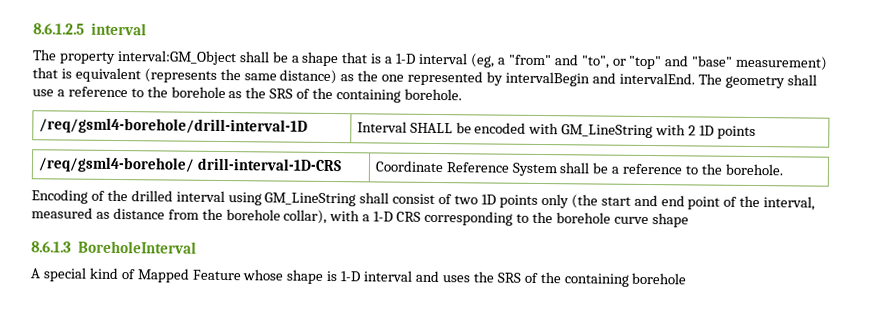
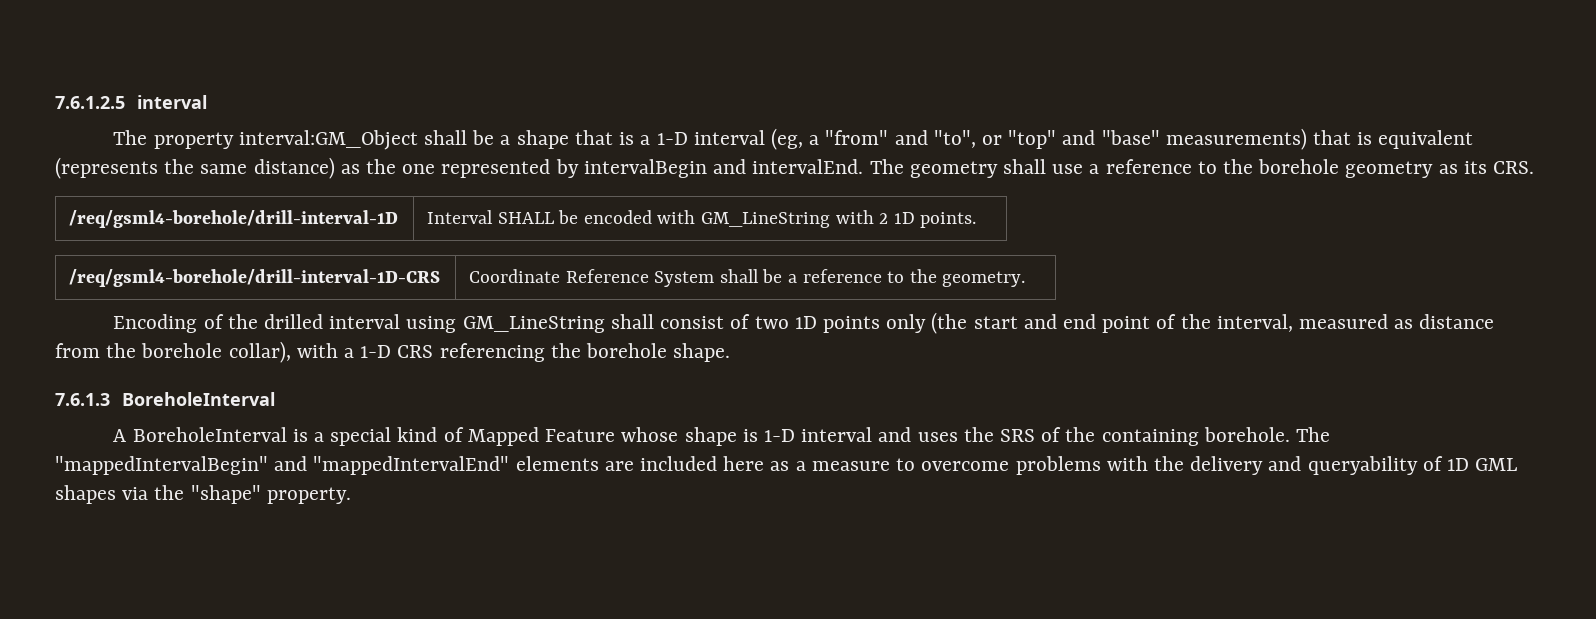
- 8.6.1.2.5 interval
+ 7.6.1.2.5 interval
- The property interval:GM_Object shall be a shape that is a 1-D interval (eg, a "from" and "to", or "top" and "base" measurement) that is equivalent (represents the same distance) as the one represented by intervalBegin and intervalEnd.
+ The property interval:GM_Object shall be a shape that is a 1-D interval (eg, a "from" and "to", or "top" and "base" measurements) that is equivalent (represents the same distance) as the one represented by intervalBegin and intervalEnd.
- The geometry shall use a reference to the borehole as the SRS of the containing borehole.
+ The geometry shall use a reference to the borehole geometry as its CRS.
- /req/gsml4-borehole/drill-interval-1D | Interval SHALL be encoded with GM_LineString with 2 1D points
- /req/gsml4-borehole/ drill-interval-1D-CRS | Coordinate Reference System shall be a reference to the borehole.
+ /req/gsml4-borehole/drill-interval-1D | Interval SHALL be encoded with GM_LineString with 2 1D points.
+ /req/gsml4-borehole/drill-interval-1D-CRS | Coordinate Reference System shall be a reference to the geometry.
- Encoding of the drilled interval using GM_LineString shall consist of two 1D points only (the start and end point of the interval, measured as distance from the borehole collar), with a 1-D CRS corresponding to the borehole curve shape
- 8.6.1.3 BoreholeInterval
+ Encoding of the drilled interval using GM_LineString shall consist of two 1D points only (the start and end point of the interval, measured as distance from the borehole collar), with a 1-D CRS referencing the borehole shape.
+ 7.6.1.3 BoreholeInterval
- A special kind of Mapped Feature whose shape is 1-D interval and uses the SRS of the containing borehole
+ A BoreholeInterval is a special kind of Mapped Feature whose shape is 1-D interval and uses the SRS of the containing borehole. The "mappedIntervalBegin" and "mappedIntervalEnd" elements are included here as a measure to overcome problems with the delivery and queryability of 1D GML shapes via the "shape" property.

